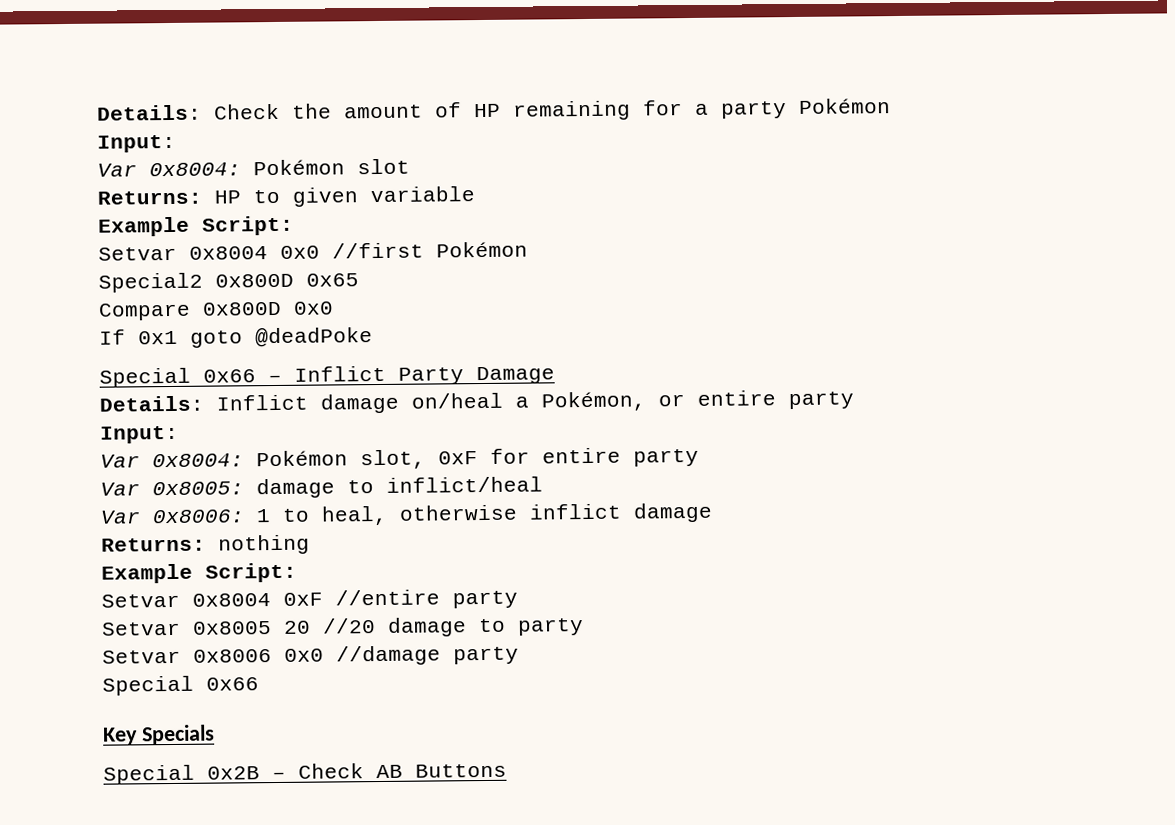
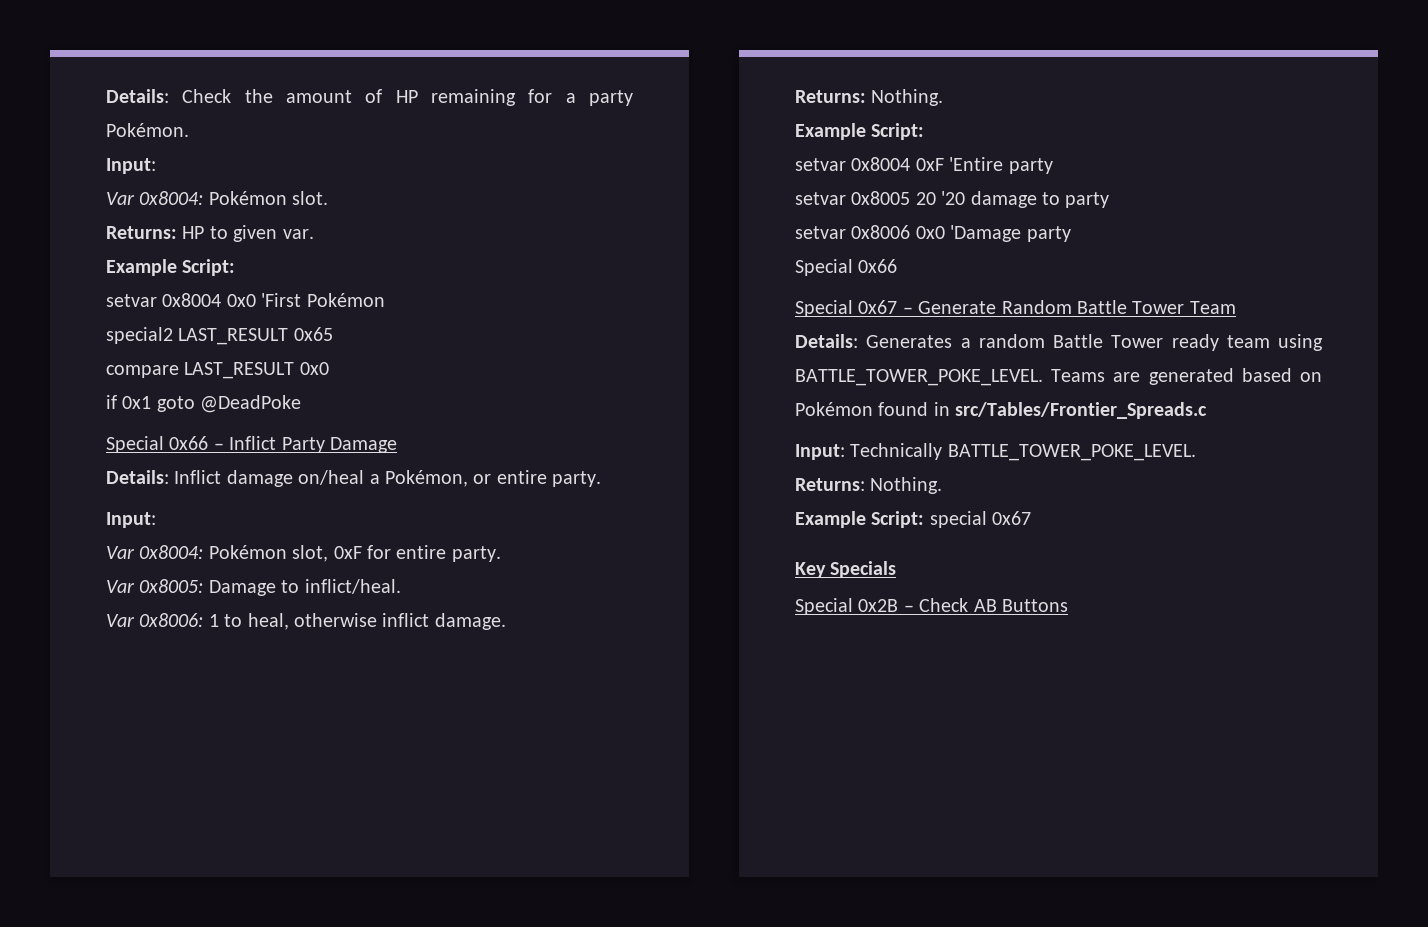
- Details: Check the amount of HP remaining for a party Pokémon
+ Details: Check the amount of HP remaining for a party Pokémon.
  Input:
- Var 0x8004: Pokémon slot
+ Var 0x8004: Pokémon slot.
- Returns: HP to given variable
+ Returns: HP to given var.
  Example Script:
- Setvar 0x8004 0x0 //first Pokémon
- Special2 0x800D 0x65
+ setvar 0x8004 0x0 'First Pokémon
+ special2 LAST_RESULT 0x65
- Compare 0x800D 0x0
+ compare LAST_RESULT 0x0
- If 0x1 goto @deadPoke
+ if 0x1 goto @DeadPoke
- Details: Inflict damage on/heal a Pokémon, or entire party
+ Details: Inflict damage on/heal a Pokémon, or entire party.
- Var 0x8004: Pokémon slot, 0xF for entire party
+ Var 0x8004: Pokémon slot, 0xF for entire party.
- Var 0x8005: damage to inflict/heal
+ Var 0x8005: Damage to inflict/heal.
- Var 0x8006: 1 to heal, otherwise inflict damage
- Returns: nothing
+ Var 0x8006: 1 to heal, otherwise inflict damage.
+ Returns: Nothing.
  Example Script:
- Setvar 0x8004 0xF //entire party
- Setvar 0x8005 20 //20 damage to party
+ setvar 0x8004 0xF 'Entire party
+ setvar 0x8005 20 '20 damage to party
- Setvar 0x8006 0x0 //damage party
+ setvar 0x8006 0x0 'Damage party
+ Special 0x67 – Generate Random Battle Tower Team
+ Details: Generates a random Battle Tower ready team using BATTLE_TOWER_POKE_LEVEL. Teams are generated based on Pokémon found in src/Tables/Frontier_Spreads.c
+ Input: Technically BATTLE_TOWER_POKE_LEVEL.
+ Returns: Nothing.
+ Example Script: special 0x67

